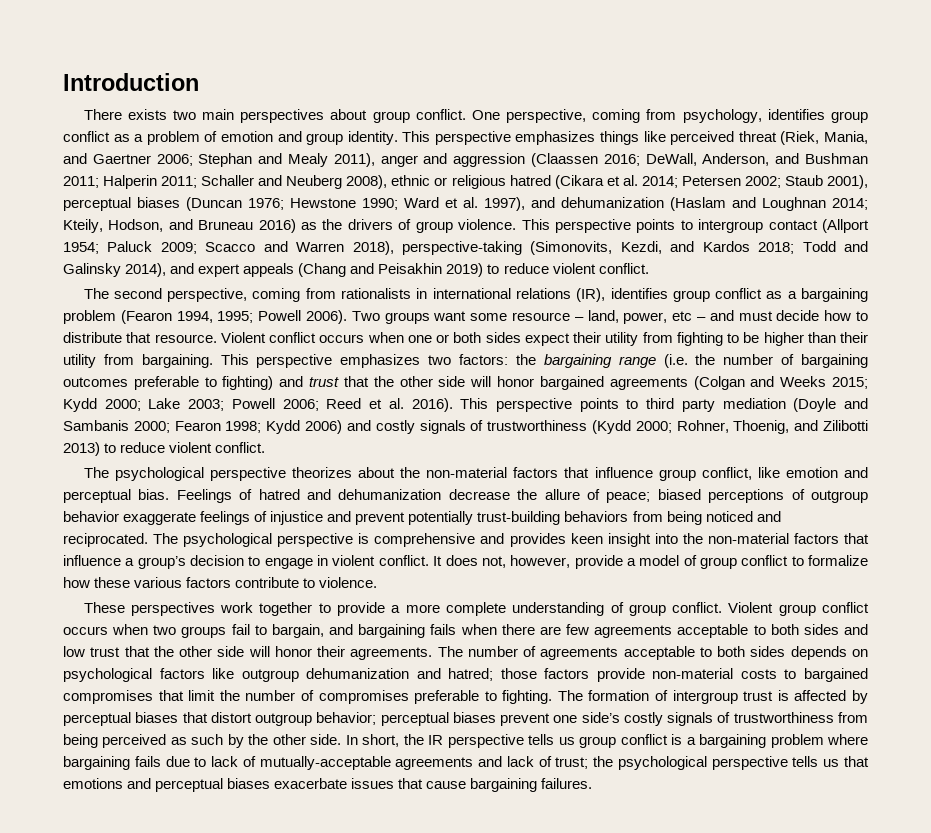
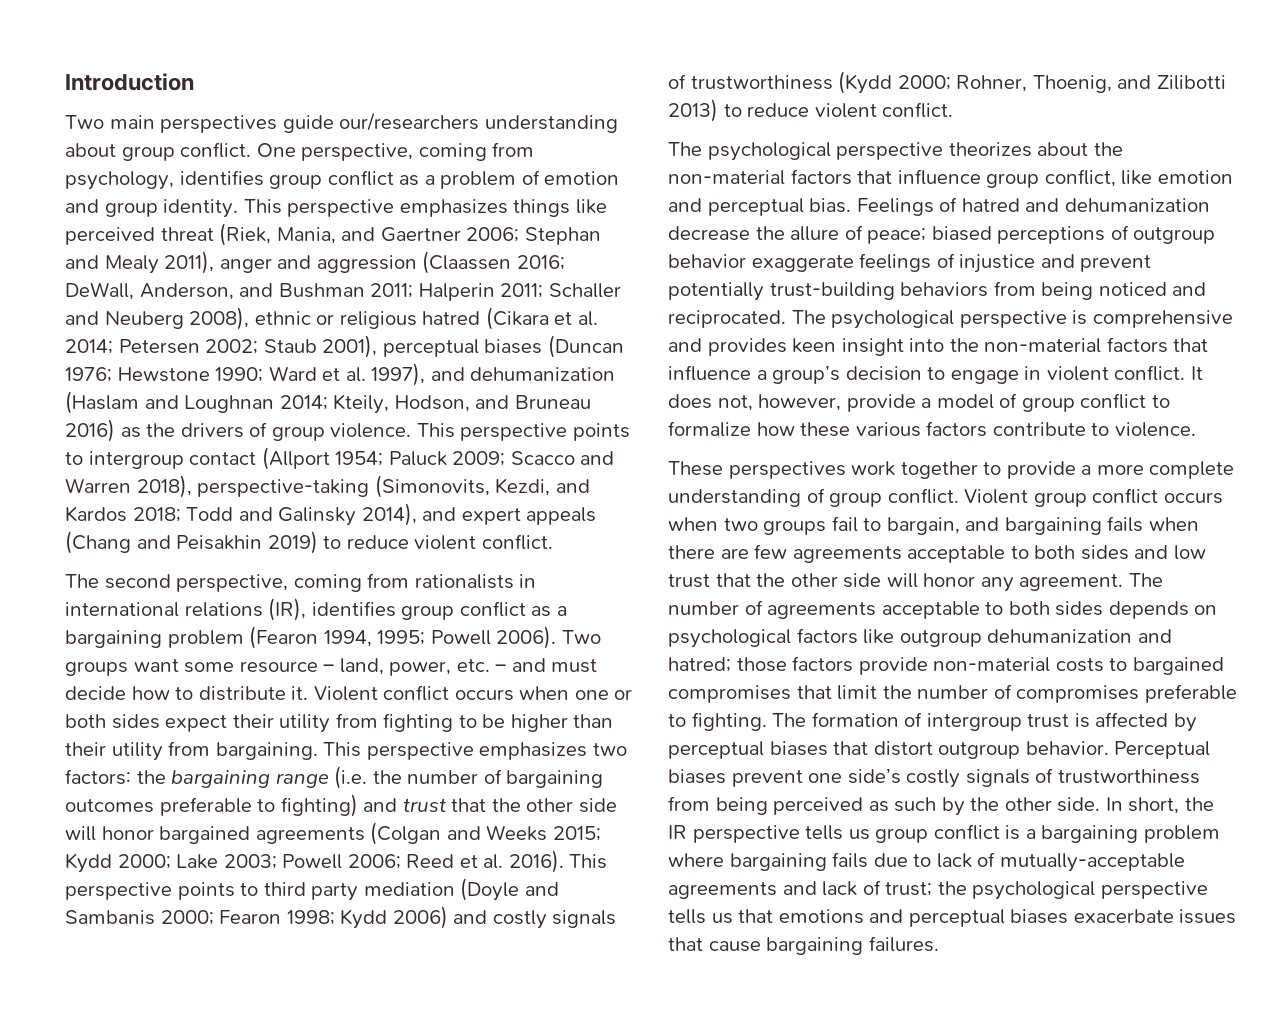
- There exists two main perspectives about group conflict.
+ Two main perspectives guide our/researchers understanding about group conflict.
- Two groups want some resource – land, power, etc – and must decide how to distribute that resource.
+ Two groups want some resource – land, power, etc. – and must decide how to distribute it.
- Violent group conflict occurs when two groups fail to bargain, and bargaining fails when there are few agreements acceptable to both sides and low trust that the other side will honor their agreements.
+ Violent group conflict occurs when two groups fail to bargain, and bargaining fails when there are few agreements acceptable to both sides and low trust that the other side will honor any agreement.
- The formation of intergroup trust is affected by perceptual biases that distort outgroup behavior; perceptual biases prevent one side’s costly signals of trustworthiness from being perceived as such by the other side.
+ The formation of intergroup trust is affected by perceptual biases that distort outgroup behavior. Perceptual biases prevent one side’s costly signals of trustworthiness from being perceived as such by the other side.

